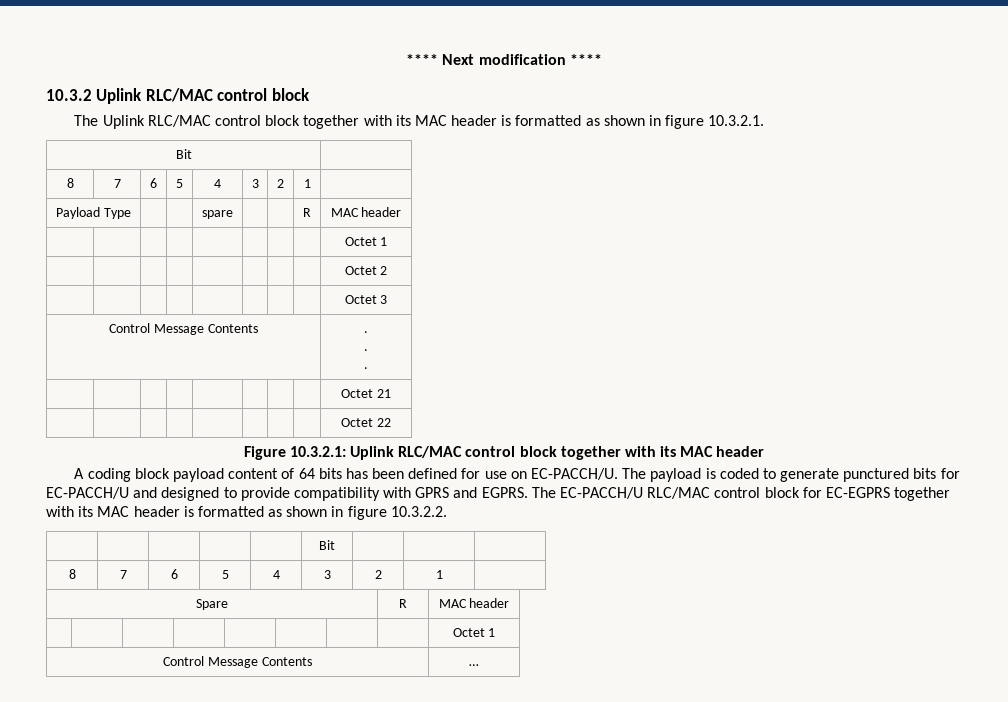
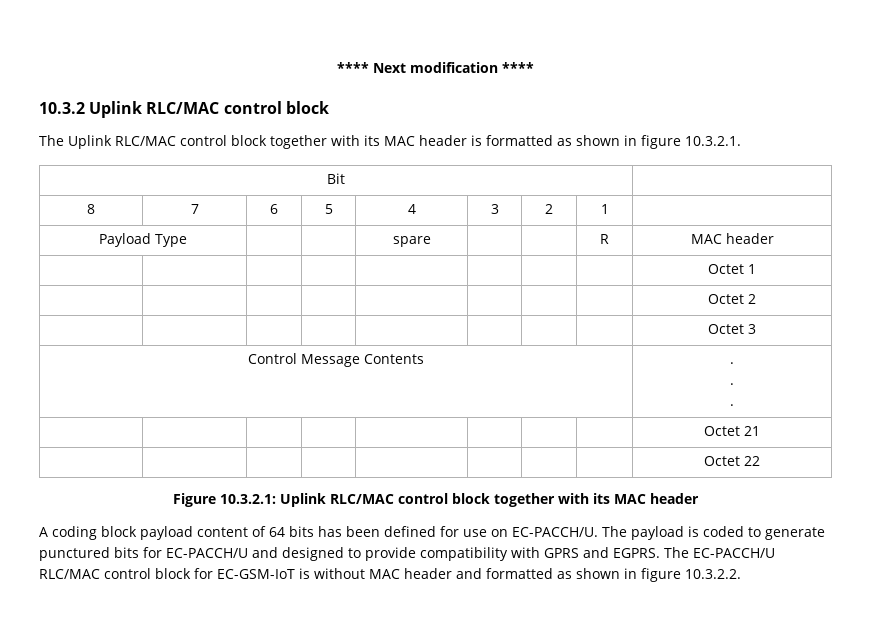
- The EC-PACCH/U RLC/MAC control block for EC-EGPRS together with its MAC header is formatted as shown in figure 10.3.2.2.
+ The EC-PACCH/U RLC/MAC control block for EC-GSM-IoT is without MAC header and formatted as shown in figure 10.3.2.2.
- | | | | | Bit | | |
- 8 | 7 | 6 | 5 | 4 | 3 | 2 | 1 |
- Spare | R | MAC header
- | | | | | | | | Octet 1
- Control Message Contents | …

